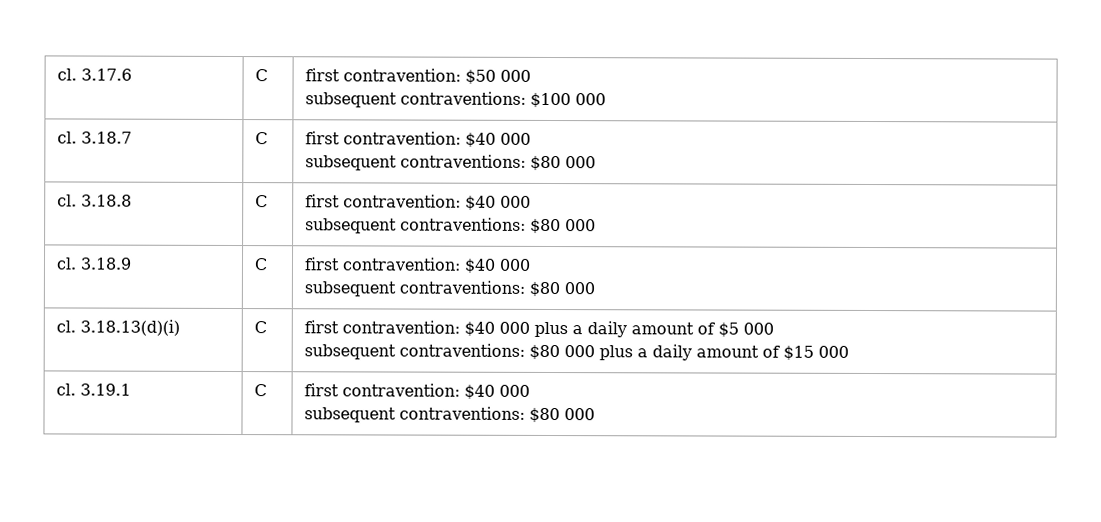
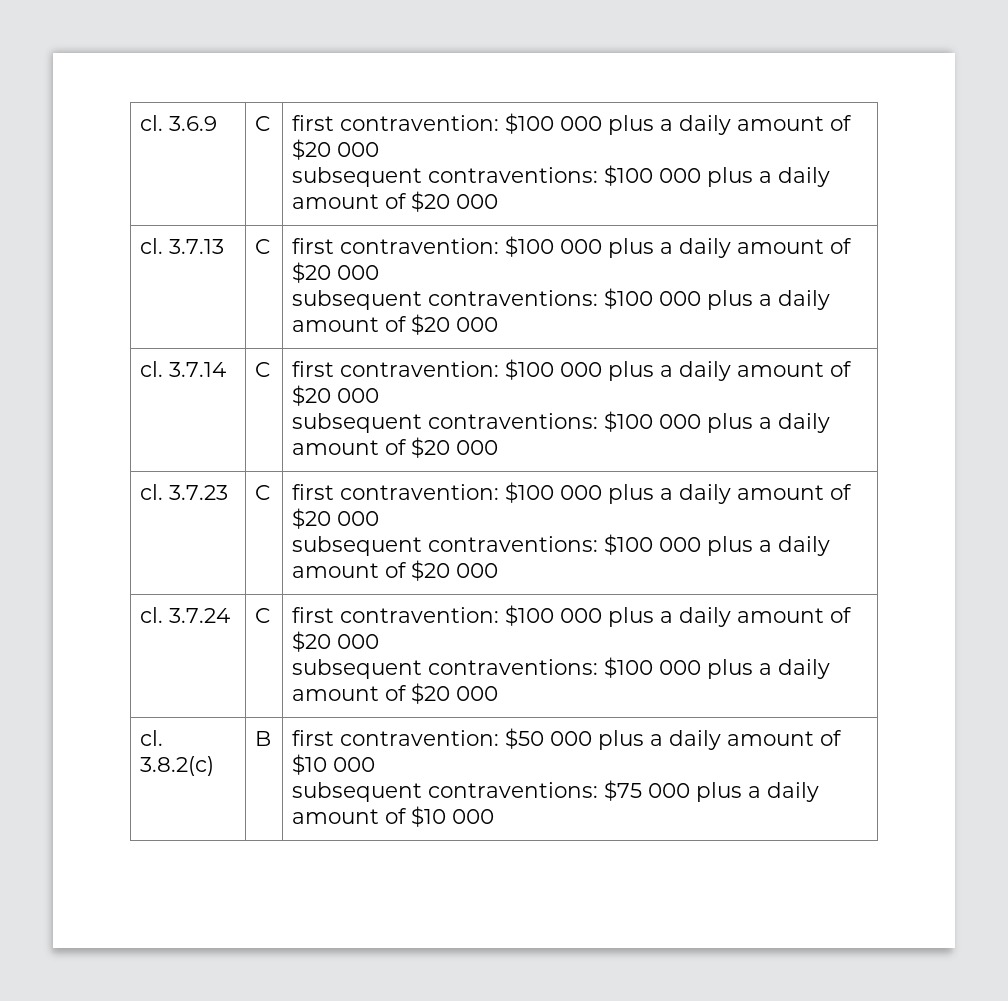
- cl. 3.17.6 | C | first contravention: $50 000
- subsequent contraventions: $100 000
- cl. 3.18.7 | C | first contravention: $40 000
- subsequent contraventions: $80 000
- cl. 3.18.8 | C | first contravention: $40 000
- subsequent contraventions: $80 000
- cl. 3.18.9 | C | first contravention: $40 000
- subsequent contraventions: $80 000
- cl. 3.18.13(d)(i) | C | first contravention: $40 000 plus a daily amount of $5 000
- subsequent contraventions: $80 000 plus a daily amount of $15 000
- cl. 3.19.1 | C | first contravention: $40 000
- subsequent contraventions: $80 000
+ cl. 3.6.9 | C | first contravention: $100 000 plus a daily amount of $20 000
+ subsequent contraventions: $100 000 plus a daily amount of $20 000
+ cl. 3.7.13 | C | first contravention: $100 000 plus a daily amount of $20 000
+ subsequent contraventions: $100 000 plus a daily amount of $20 000
+ cl. 3.7.14 | C | first contravention: $100 000 plus a daily amount of $20 000
+ subsequent contraventions: $100 000 plus a daily amount of $20 000
+ cl. 3.7.23 | C | first contravention: $100 000 plus a daily amount of $20 000
+ subsequent contraventions: $100 000 plus a daily amount of $20 000
+ cl. 3.7.24 | C | first contravention: $100 000 plus a daily amount of $20 000
+ subsequent contraventions: $100 000 plus a daily amount of $20 000
+ cl. 3.8.2(c) | B | first contravention: $50 000 plus a daily amount of $10 000
+ subsequent contraventions: $75 000 plus a daily amount of $10 000

